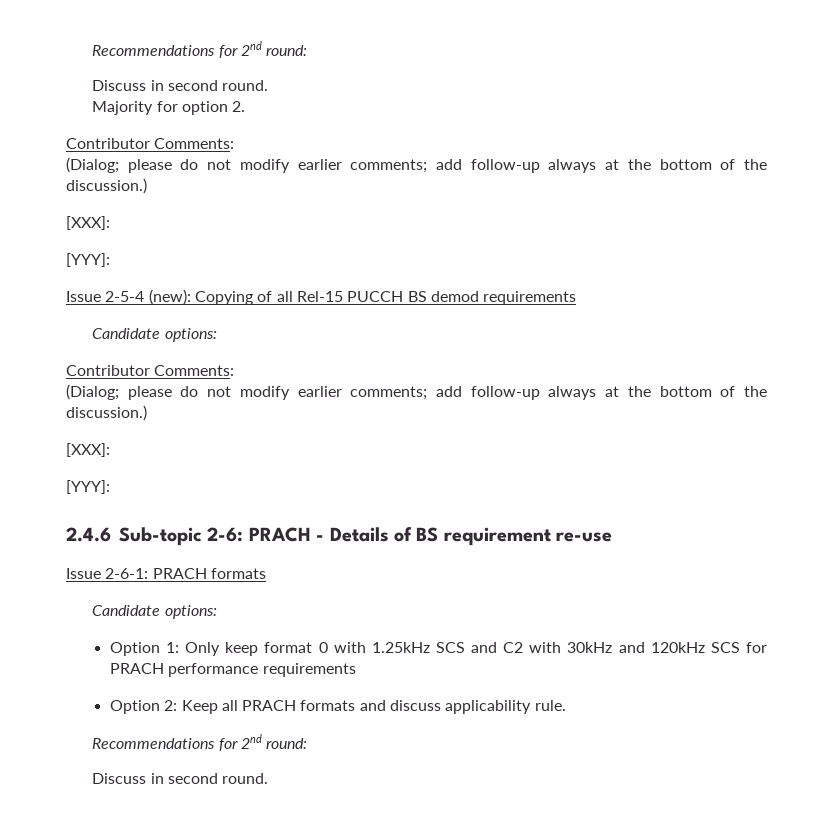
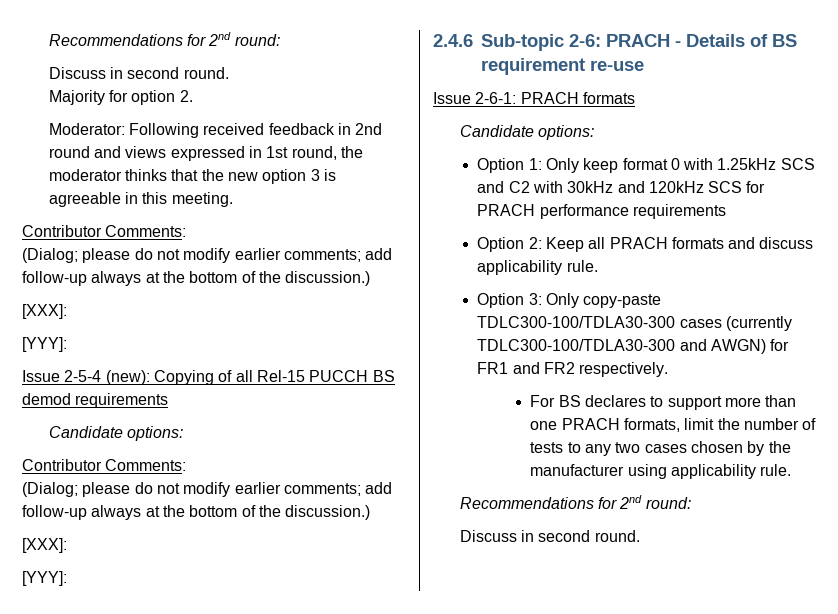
+ Moderator: Following received feedback in 2nd round and views expressed in 1st round, the moderator thinks that the new option 3 is agreeable in this meeting.
+ Option 3: Only copy-paste TDLC300-100/TDLA30-300 cases (currently TDLC300-100/TDLA30-300 and AWGN) for FR1 and FR2 respectively.
+ For BS declares to support more than one PRACH formats, limit the number of tests to any two cases chosen by the manufacturer using applicability rule.

